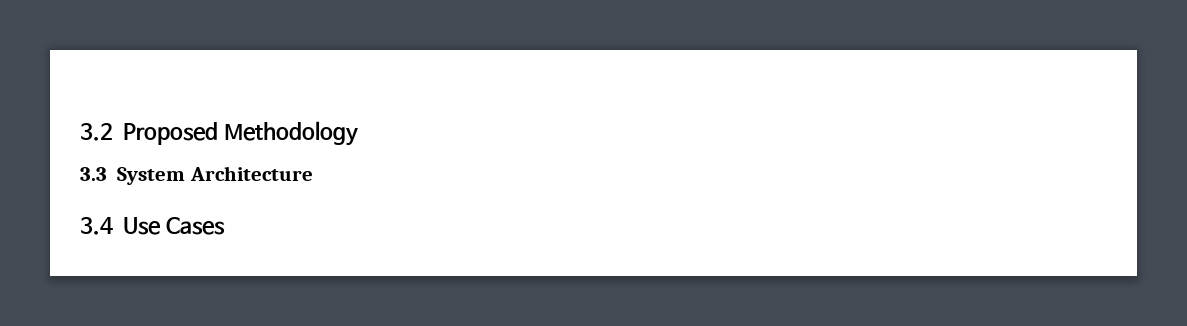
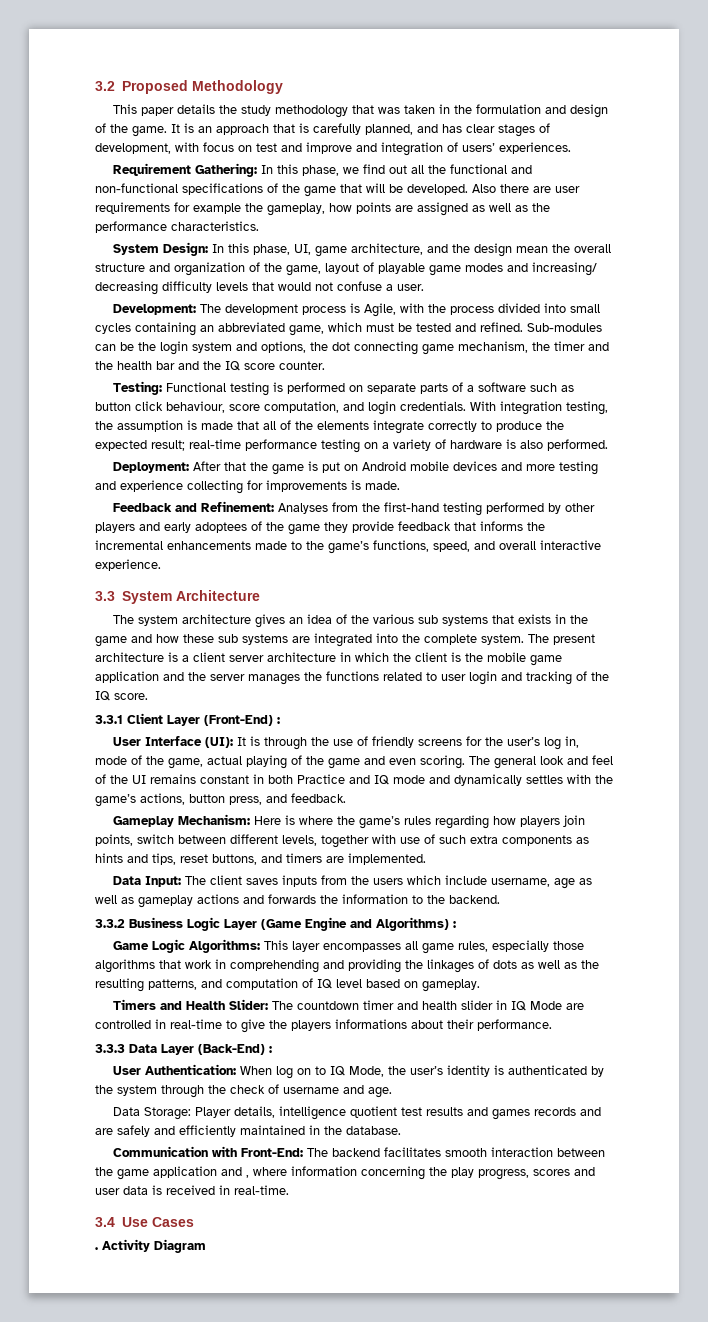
+ This paper details the study methodology that was taken in the formulation and design of the game. It is an approach that is carefully planned, and has clear stages of development, with focus on test and improve and integration of users’ experiences.
+ Requirement Gathering: In this phase, we find out all the functional and non-functional specifications of the game that will be developed. Also there are user requirements for example the gameplay, how points are assigned as well as the performance characteristics.
+ System Design: In this phase, UI, game architecture, and the design mean the overall structure and organization of the game, layout of playable game modes and increasing/ decreasing difficulty levels that would not confuse a user.
+ Development: The development process is Agile, with the process divided into small cycles containing an abbreviated game, which must be tested and refined. Sub-modules can be the login system and options, the dot connecting game mechanism, the timer and the health bar and the IQ score counter.
+ Testing: Functional testing is performed on separate parts of a software such as button click behaviour, score computation, and login credentials. With integration testing, the assumption is made that all of the elements integrate correctly to produce the expected result; real-time performance testing on a variety of hardware is also performed.
+ Deployment: After that the game is put on Android mobile devices and more testing and experience collecting for improvements is made.
+ Feedback and Refinement: Analyses from the first-hand testing performed by other players and early adoptees of the game they provide feedback that informs the incremental enhancements made to the game’s functions, speed, and overall interactive experience.
  3.3 System Architecture
+ The system architecture gives an idea of the various sub systems that exists in the game and how these sub systems are integrated into the complete system. The present architecture is a client server architecture in which the client is the mobile game application and the server manages the functions related to user login and tracking of the IQ score.
+ 3.3.1 Client Layer (Front-End) :
+ User Interface (UI): It is through the use of friendly screens for the user’s log in, mode of the game, actual playing of the game and even scoring. The general look and feel of the UI remains constant in both Practice and IQ mode and dynamically settles with the game’s actions, button press, and feedback.
+ Gameplay Mechanism: Here is where the game’s rules regarding how players join points, switch between different levels, together with use of such extra components as hints and tips, reset buttons, and timers are implemented.
+ Data Input: The client saves inputs from the users which include username, age as well as gameplay actions and forwards the information to the backend.
+ 3.3.2 Business Logic Layer (Game Engine and Algorithms) :
+ Game Logic Algorithms: This layer encompasses all game rules, especially those algorithms that work in comprehending and providing the linkages of dots as well as the resulting patterns, and computation of IQ level based on gameplay.
+ Timers and Health Slider: The countdown timer and health slider in IQ Mode are controlled in real-time to give the players informations about their performance.
+ 3.3.3 Data Layer (Back-End) :
+ User Authentication: When log on to IQ Mode, the user’s identity is authenticated by the system through the check of username and age.
+ Data Storage: Player details, intelligence quotient test results and games records and are safely and efficiently maintained in the database.
+ Communication with Front-End: The backend facilitates smooth interaction between the game application and , where information concerning the play progress, scores and user data is received in real-time.
+ . Activity Diagram

